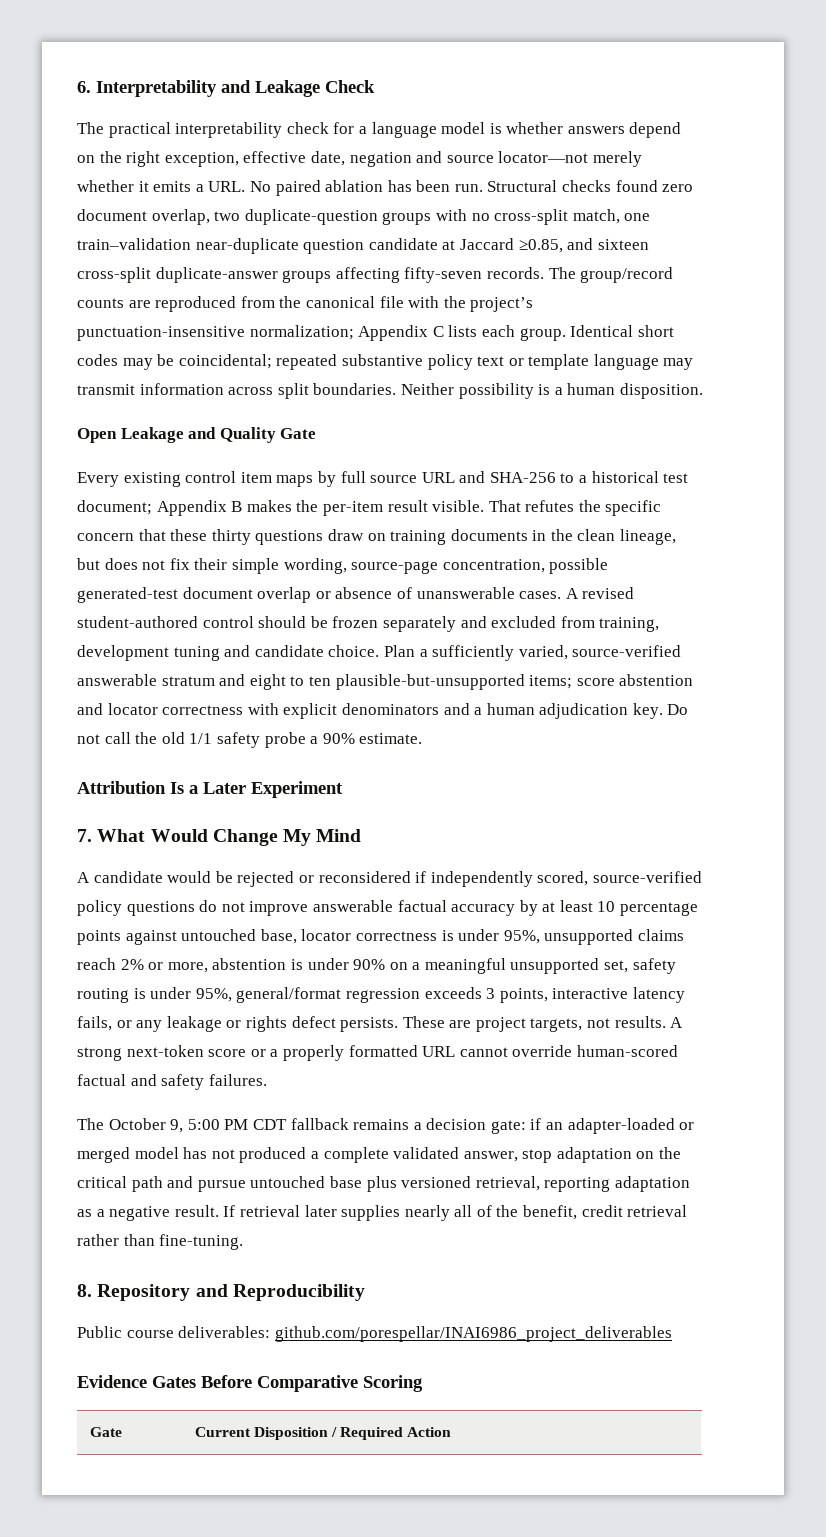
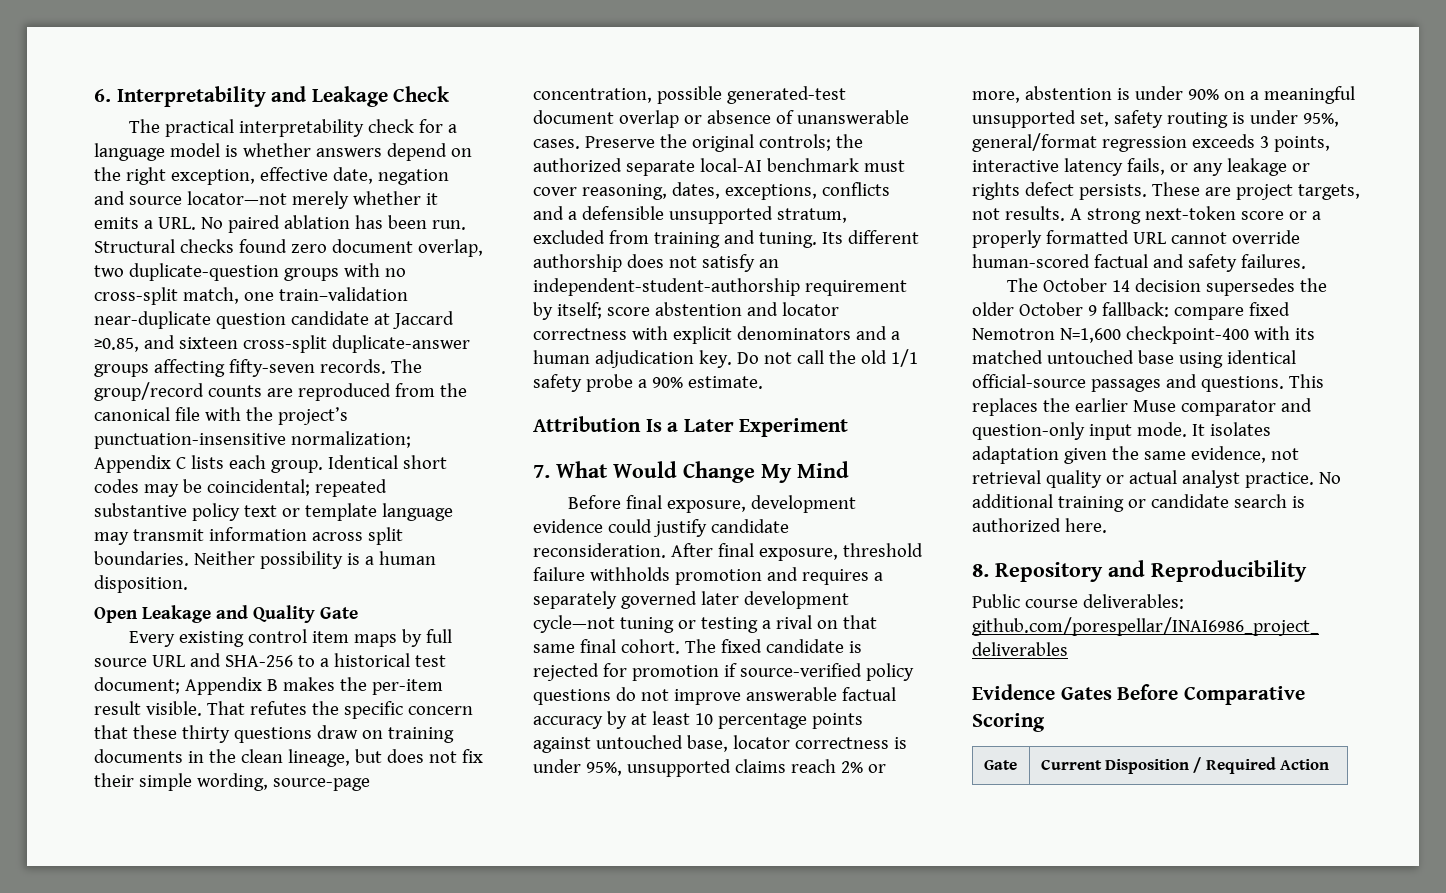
- A revised student-authored control should be frozen separately and excluded from training, development tuning and candidate choice. Plan a sufficiently varied, source-verified answerable stratum and eight to ten plausible-but-unsupported items; score abstention and locator correctness with explicit denominators and a human adjudication key.
+ Preserve the original controls; the authorized separate local-AI benchmark must cover reasoning, dates, exceptions, conflicts and a defensible unsupported stratum, excluded from training and tuning. Its different authorship does not satisfy an independent-student-authorship requirement by itself; score abstention and locator correctness with explicit denominators and a human adjudication key.
- A candidate would be rejected or reconsidered if independently scored, source-verified policy questions do not improve answerable factual accuracy by at least 10 percentage points against untouched base, locator correctness is under 95%, unsupported claims reach 2% or more, abstention is under 90% on a meaningful unsupported set, safety routing is under 95%, general/format regression exceeds 3 points, interactive latency fails, or any leakage or rights defect persists.
+ Before final exposure, development evidence could justify candidate reconsideration. After final exposure, threshold failure withholds promotion and requires a separately governed later development cycle—not tuning or testing a rival on that same final cohort. The fixed candidate is rejected for promotion if source-verified policy questions do not improve answerable factual accuracy by at least 10 percentage points against untouched base, locator correctness is under 95%, unsupported claims reach 2% or more, abstention is under 90% on a meaningful unsupported set, safety routing is under 95%, general/format regression exceeds 3 points, interactive latency fails, or any leakage or rights defect persists.
- The October 9, 5:00 PM CDT fallback remains a decision gate: if an adapter-loaded or merged model has not produced a complete validated answer, stop adaptation on the critical path and pursue untouched base plus versioned retrieval, reporting adaptation as a negative result. If retrieval later supplies nearly all of the benefit, credit retrieval rather than fine-tuning.
+ The October 14 decision supersedes the older October 9 fallback: compare fixed Nemotron N=1,600 checkpoint-400 with its matched untouched base using identical official-source passages and questions. This replaces the earlier Muse comparator and question-only input mode. It isolates adaptation given the same evidence, not retrieval quality or actual analyst practice. No additional training or candidate search is authorized here.

